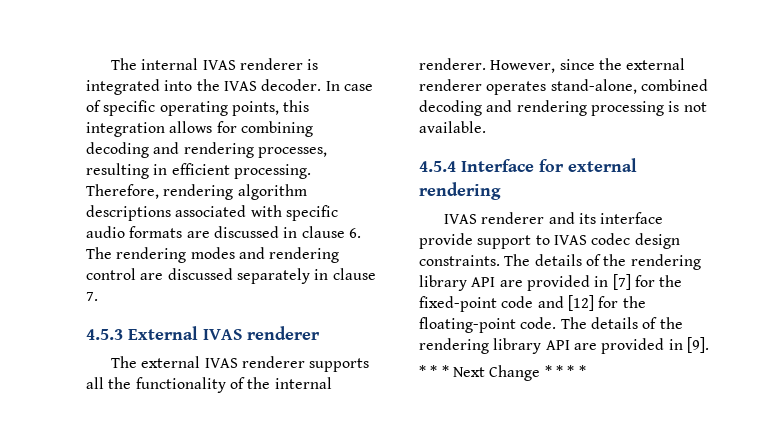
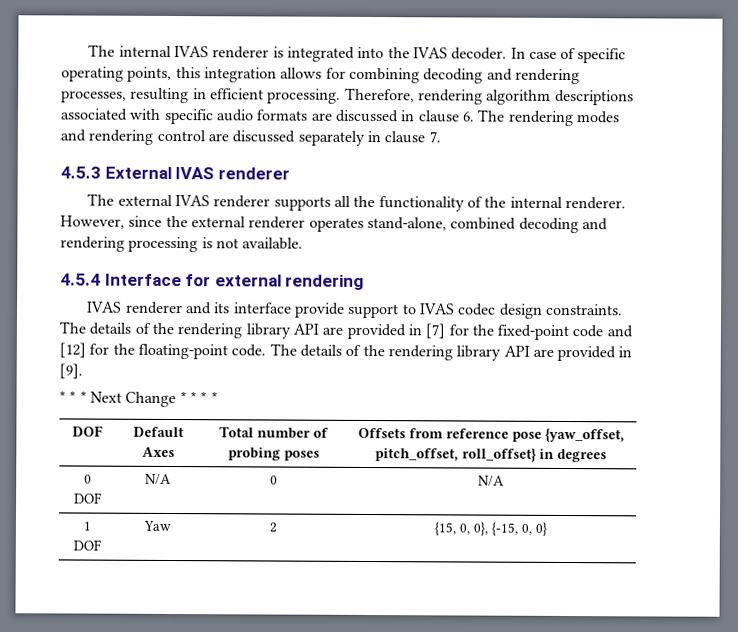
+ DOF | Default Axes | Total number of probing poses | Offsets from reference pose {yaw_offset, pitch_offset, roll_offset} in degrees
+ 0 DOF | N/A | 0 | N/A
+ 1 DOF | Yaw | 2 | {15, 0, 0}, {-15, 0, 0}

